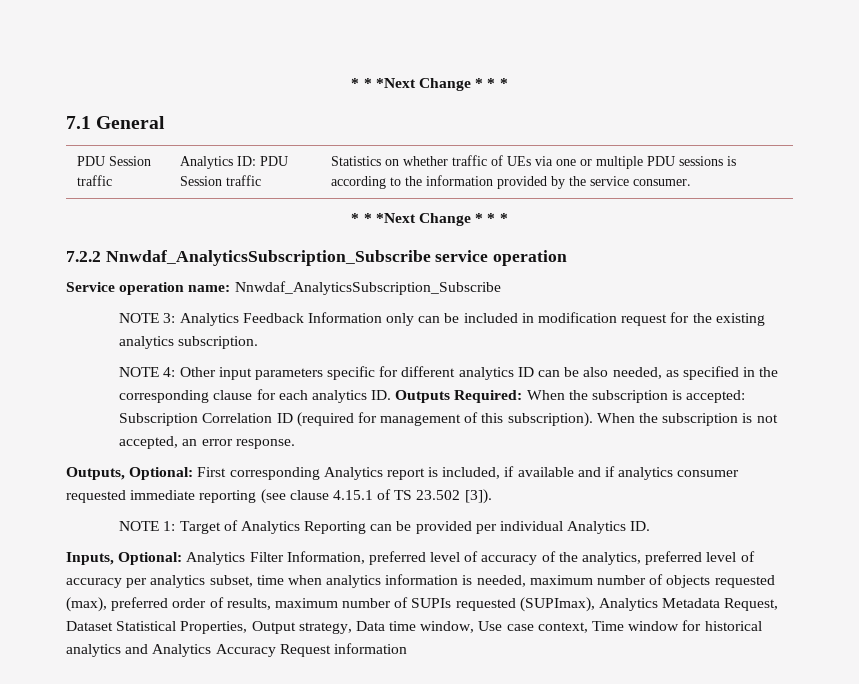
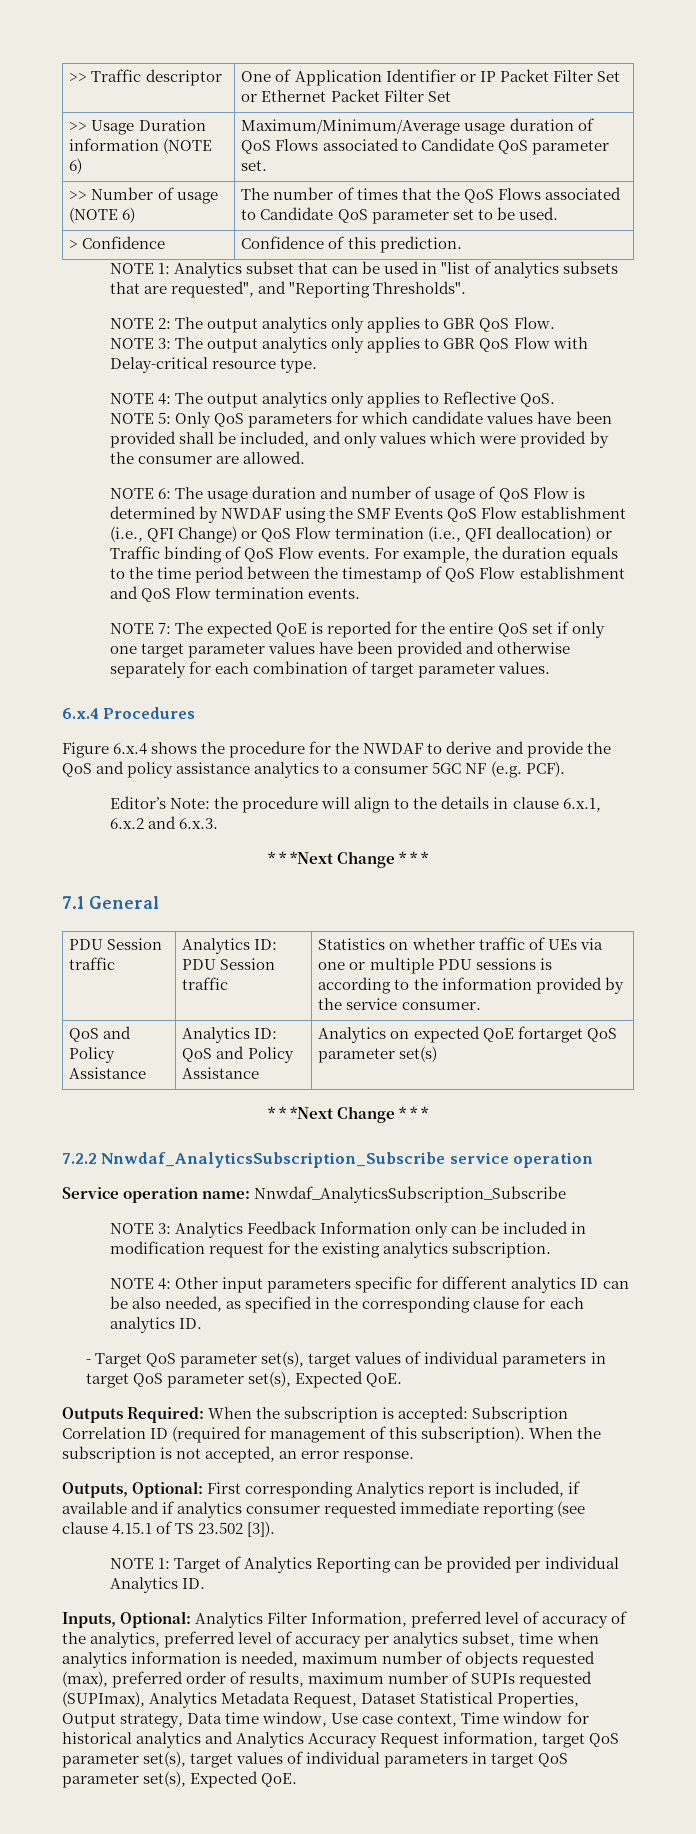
+ >> Traffic descriptor | One of Application Identifier or IP Packet Filter Set or Ethernet Packet Filter Set
+ >> Usage Duration information (NOTE 6) | Maximum/Minimum/Average usage duration of QoS Flows associated to Candidate QoS parameter set.
+ >> Number of usage (NOTE 6) | The number of times that the QoS Flows associated to Candidate QoS parameter set to be used.
+ > Confidence | Confidence of this prediction.
+ NOTE 1: Analytics subset that can be used in "list of analytics subsets that are requested", and "Reporting Thresholds".
+ NOTE 2: The output analytics only applies to GBR QoS Flow.
+ NOTE 3: The output analytics only applies to GBR QoS Flow with Delay-critical resource type.
+ NOTE 4: The output analytics only applies to Reflective QoS.
+ NOTE 5: Only QoS parameters for which candidate values have been provided shall be included, and only values which were provided by the consumer are allowed.
+ NOTE 6: The usage duration and number of usage of QoS Flow is determined by NWDAF using the SMF Events QoS Flow establishment (i.e., QFI Change) or QoS Flow termination (i.e., QFI deallocation) or Traffic binding of QoS Flow events. For example, the duration equals to the time period between the timestamp of QoS Flow establishment and QoS Flow termination events.
+ NOTE 7: The expected QoE is reported for the entire QoS set if only one target parameter values have been provided and otherwise separately for each combination of target parameter values.
+ 6.x.4 Procedures
+ Figure 6.x.4 shows the procedure for the NWDAF to derive and provide the QoS and policy assistance analytics to a consumer 5GC NF (e.g. PCF).
+ Editor’s Note: the procedure will align to the details in clause 6.x.1, 6.x.2 and 6.x.3.
+ QoS and Policy Assistance | Analytics ID: QoS and Policy Assistance | Analytics on expected QoE fortarget QoS parameter set(s)
- NOTE 4: Other input parameters specific for different analytics ID can be also needed, as specified in the corresponding clause for each analytics ID. Outputs Required: When the subscription is accepted: Subscription Correlation ID (required for management of this subscription).
+ NOTE 4: Other input parameters specific for different analytics ID can be also needed, as specified in the corresponding clause for each analytics ID.
+ - Target QoS parameter set(s), target values of individual parameters in target QoS parameter set(s), Expected QoE.
+ Outputs Required: When the subscription is accepted: Subscription Correlation ID (required for management of this subscription).
- Analytics Filter Information, preferred level of accuracy of the analytics, preferred level of accuracy per analytics subset, time when analytics information is needed, maximum number of objects requested (max), preferred order of results, maximum number of SUPIs requested (SUPImax), Analytics Metadata Request, Dataset Statistical Properties, Output strategy, Data time window, Use case context, Time window for historical analytics and Analytics Accuracy Request information
+ Analytics Filter Information, preferred level of accuracy of the analytics, preferred level of accuracy per analytics subset, time when analytics information is needed, maximum number of objects requested (max), preferred order of results, maximum number of SUPIs requested (SUPImax), Analytics Metadata Request, Dataset Statistical Properties, Output strategy, Data time window, Use case context, Time window for historical analytics and Analytics Accuracy Request information, target QoS parameter set(s), target values of individual parameters in target QoS parameter set(s), Expected QoE.

